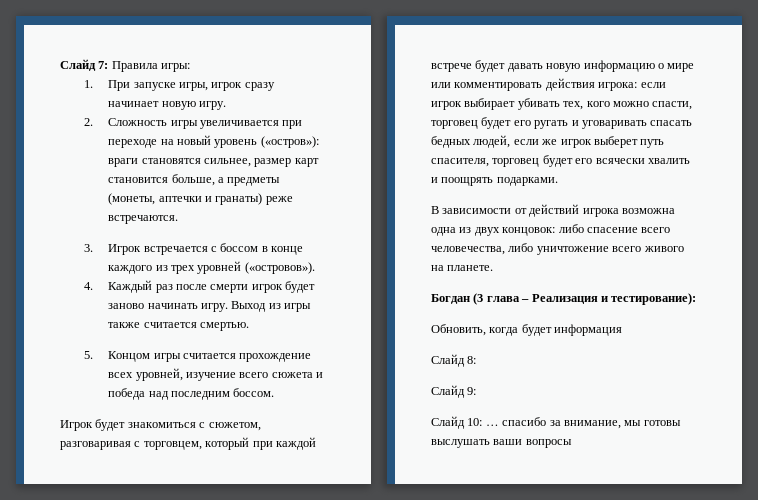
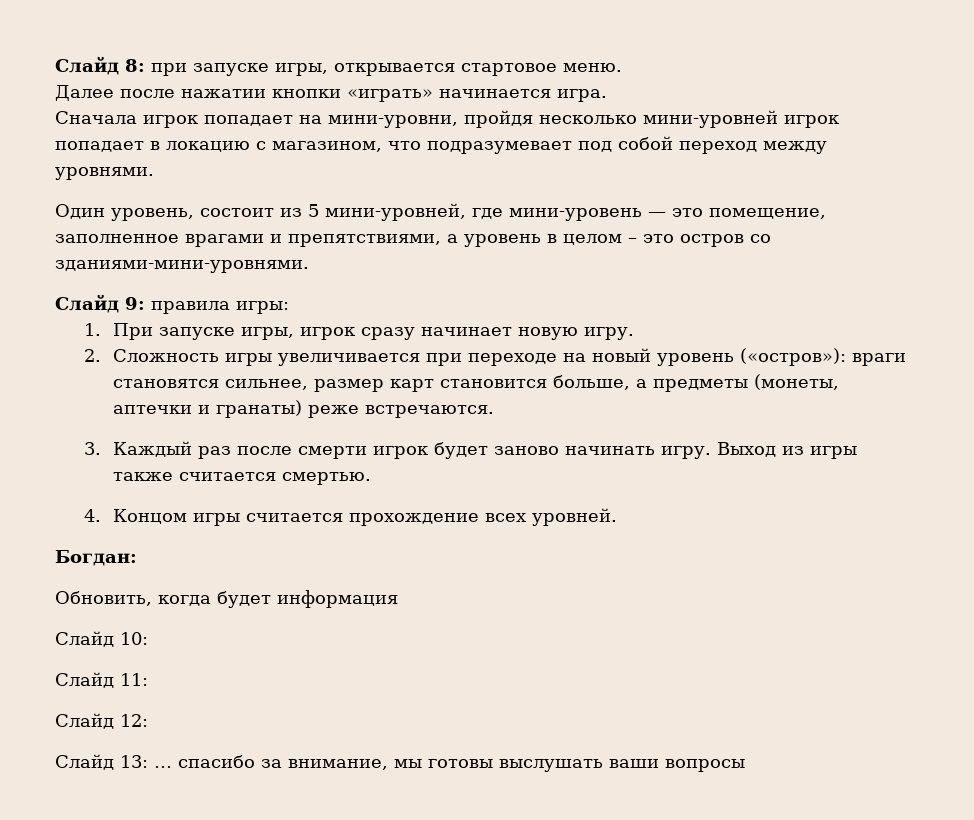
- Слайд 7: Правила игры:
+ Слайд 8: при запуске игры, открывается стартовое меню.
+ Далее после нажатии кнопки «играть» начинается игра.
+ Сначала игрок попадает на мини-уровни, пройдя несколько мини-уровней игрок попадает в локацию с магазином, что подразумевает под собой переход между уровнями.
+ Один уровень, состоит из 5 мини-уровней, где мини-уровень — это помещение, заполненное врагами и препятствиями, а уровень в целом – это остров со зданиями-мини-уровнями.
+ Слайд 9: правила игры:
- 3. Игрок встречается с боссом в конце каждого из трех уровней («островов»).
- 4. Каждый раз после смерти игрок будет заново начинать игру.
+ 3. Каждый раз после смерти игрок будет заново начинать игру.
- 5. Концом игры считается прохождение всех уровней, изучение всего сюжета и победа над последним боссом.
- Игрок будет знакомиться с сюжетом, разговаривая с торговцем, который при каждой встрече будет давать новую информацию о мире или комментировать действия игрока: если игрок выбирает убивать тех, кого можно спасти, торговец будет его ругать и уговаривать спасать бедных людей, если же игрок выберет путь спасителя, торговец будет его всячески хвалить и поощрять подарками.
- В зависимости от действий игрока возможна одна из двух концовок: либо спасение всего человечества, либо уничтожение всего живого на планете.
- Богдан (3 глава – Реализация и тестирование):
+ 4. Концом игры считается прохождение всех уровней.
+ Богдан:
- Слайд 8:
- Слайд 9:
- Слайд 10: … спасибо за внимание, мы готовы выслушать ваши вопросы
+ Слайд 10:
+ Слайд 11:
+ Слайд 12:
+ Слайд 13: … спасибо за внимание, мы готовы выслушать ваши вопросы

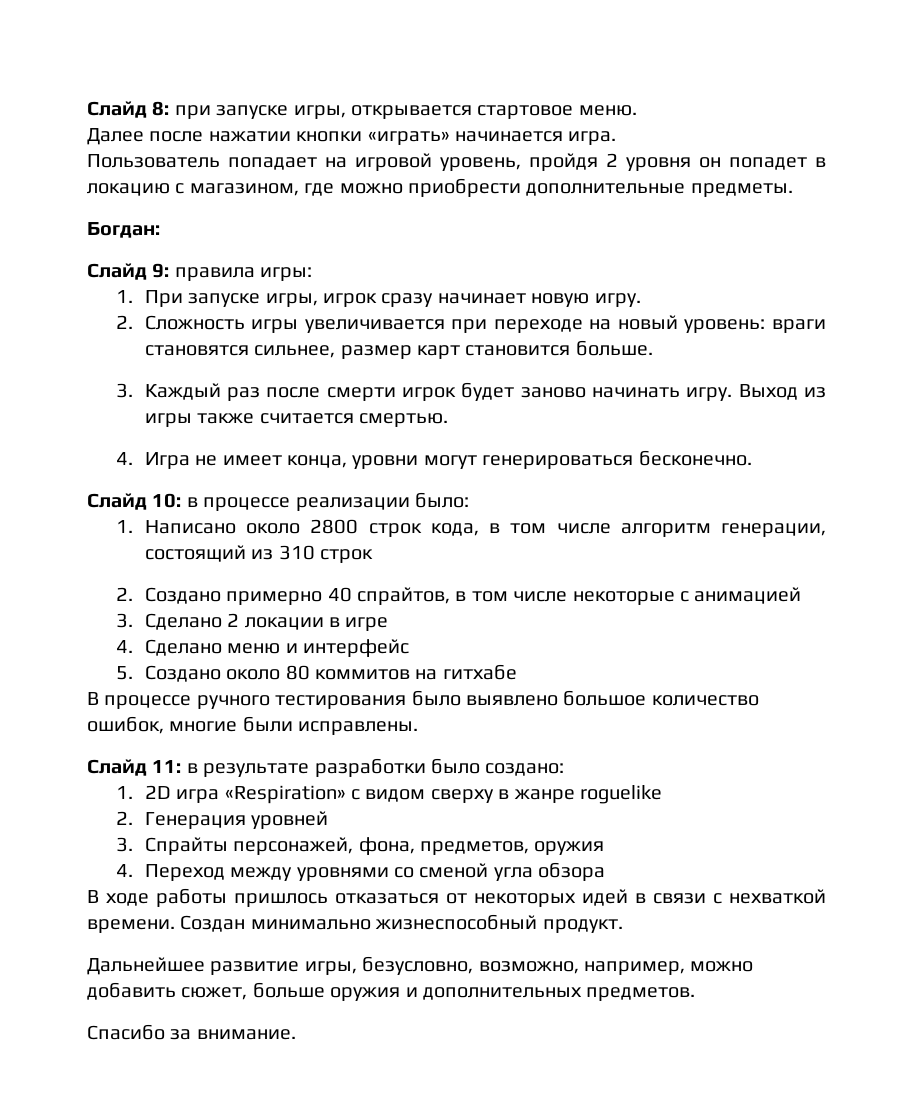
- Сначала игрок попадает на мини-уровни, пройдя несколько мини-уровней игрок попадает в локацию с магазином, что подразумевает под собой переход между уровнями.
- Один уровень, состоит из 5 мини-уровней, где мини-уровень — это помещение, заполненное врагами и препятствиями, а уровень в целом – это остров со зданиями-мини-уровнями.
+ Пользователь попадает на игровой уровень, пройдя 2 уровня он попадет в локацию с магазином, где можно приобрести дополнительные предметы.
+ Богдан:
- 2. Сложность игры увеличивается при переходе на новый уровень («остров»): враги становятся сильнее, размер карт становится больше, а предметы (монеты, аптечки и гранаты) реже встречаются.
+ 2. Сложность игры увеличивается при переходе на новый уровень: враги становятся сильнее, размер карт становится больше.
- 4. Концом игры считается прохождение всех уровней.
- Богдан:
- Обновить, когда будет информация
- Слайд 10:
- Слайд 11:
- Слайд 12:
- Слайд 13: … спасибо за внимание, мы готовы выслушать ваши вопросы
+ 4. Игра не имеет конца, уровни могут генерироваться бесконечно.
+ Слайд 10: в процессе реализации было:
+ 1. Написано около 2800 строк кода, в том числе алгоритм генерации, состоящий из 310 строк
+ 2. Создано примерно 40 спрайтов, в том числе некоторые с анимацией
+ 3. Сделано 2 локации в игре
+ 4. Сделано меню и интерфейс
+ 5. Создано около 80 коммитов на гитхабе
+ В процессе ручного тестирования было выявлено большое количество ошибок, многие были исправлены.
+ Слайд 11: в результате разработки было создано:
+ 1. 2D игра «Respiration» с видом сверху в жанре roguelike
+ 2. Генерация уровней
+ 3. Спрайты персонажей, фона, предметов, оружия
+ 4. Переход между уровнями со сменой угла обзора
+ В ходе работы пришлось отказаться от некоторых идей в связи с нехваткой времени. Создан минимально жизнеспособный продукт.
+ Дальнейшее развитие игры, безусловно, возможно, например, можно добавить сюжет, больше оружия и дополнительных предметов.
+ Спасибо за внимание.

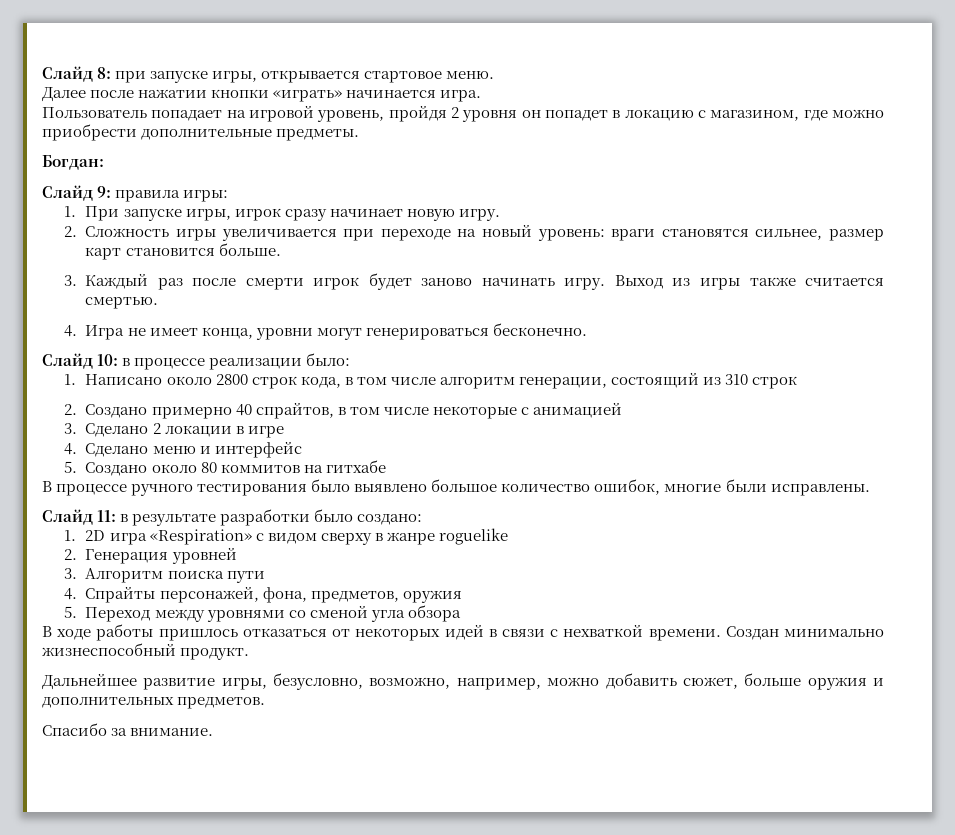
- 3. Спрайты персонажей, фона, предметов, оружия
+ 3. Алгоритм поиска пути
+ 4. Спрайты персонажей, фона, предметов, оружия
- 4. Переход между уровнями со сменой угла обзора
+ 5. Переход между уровнями со сменой угла обзора

